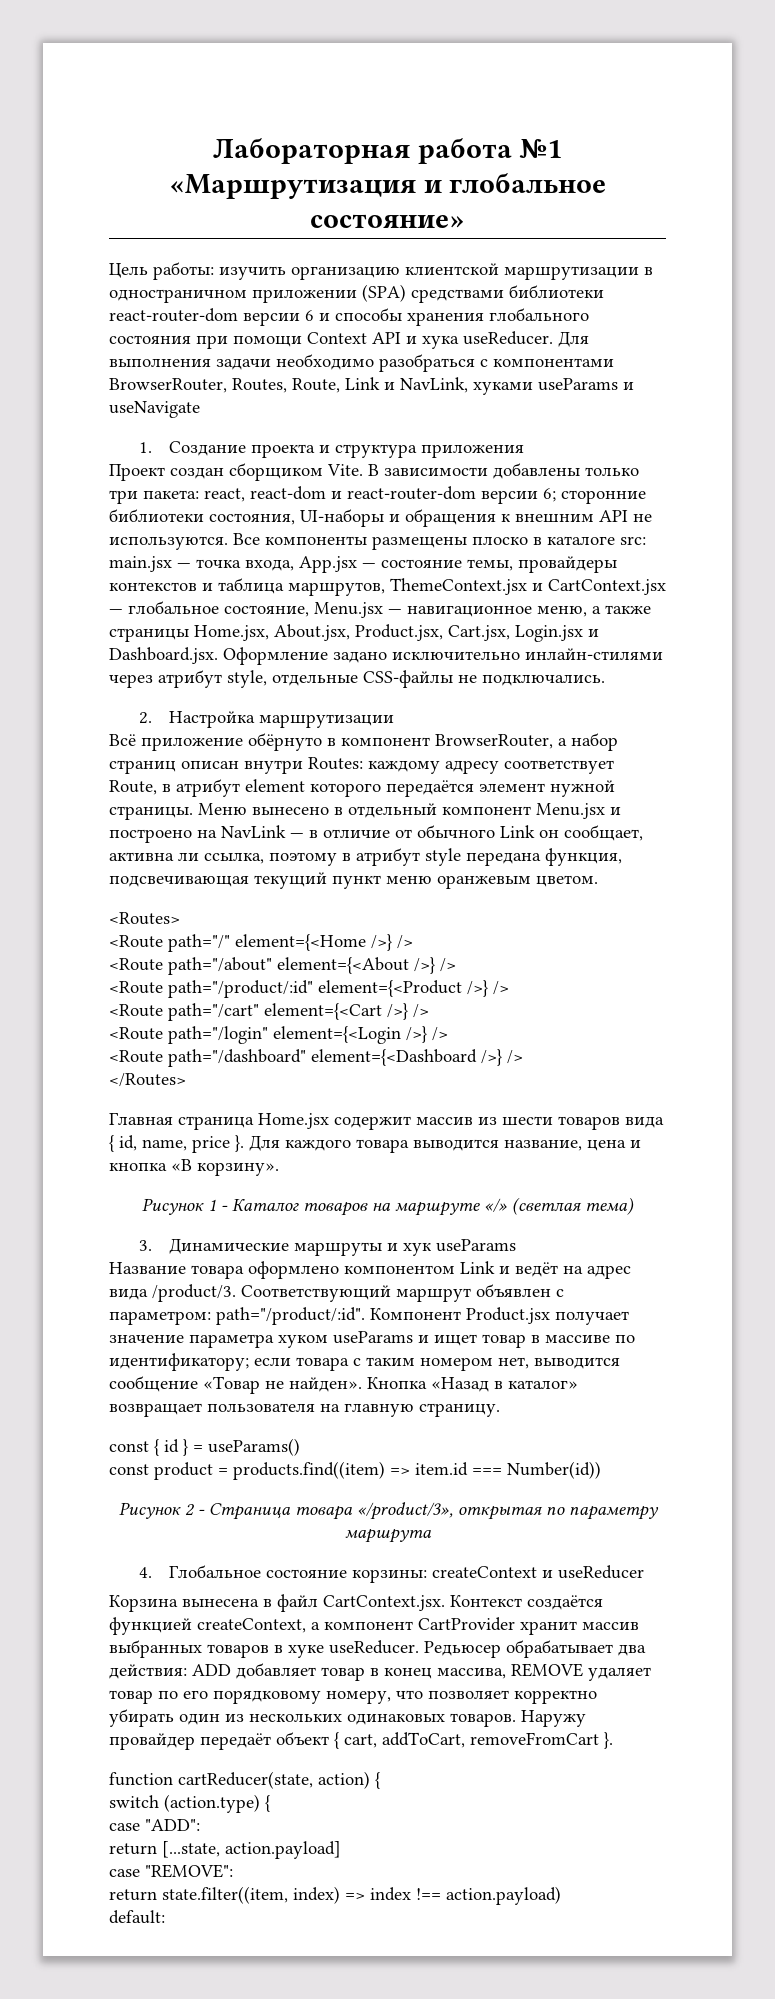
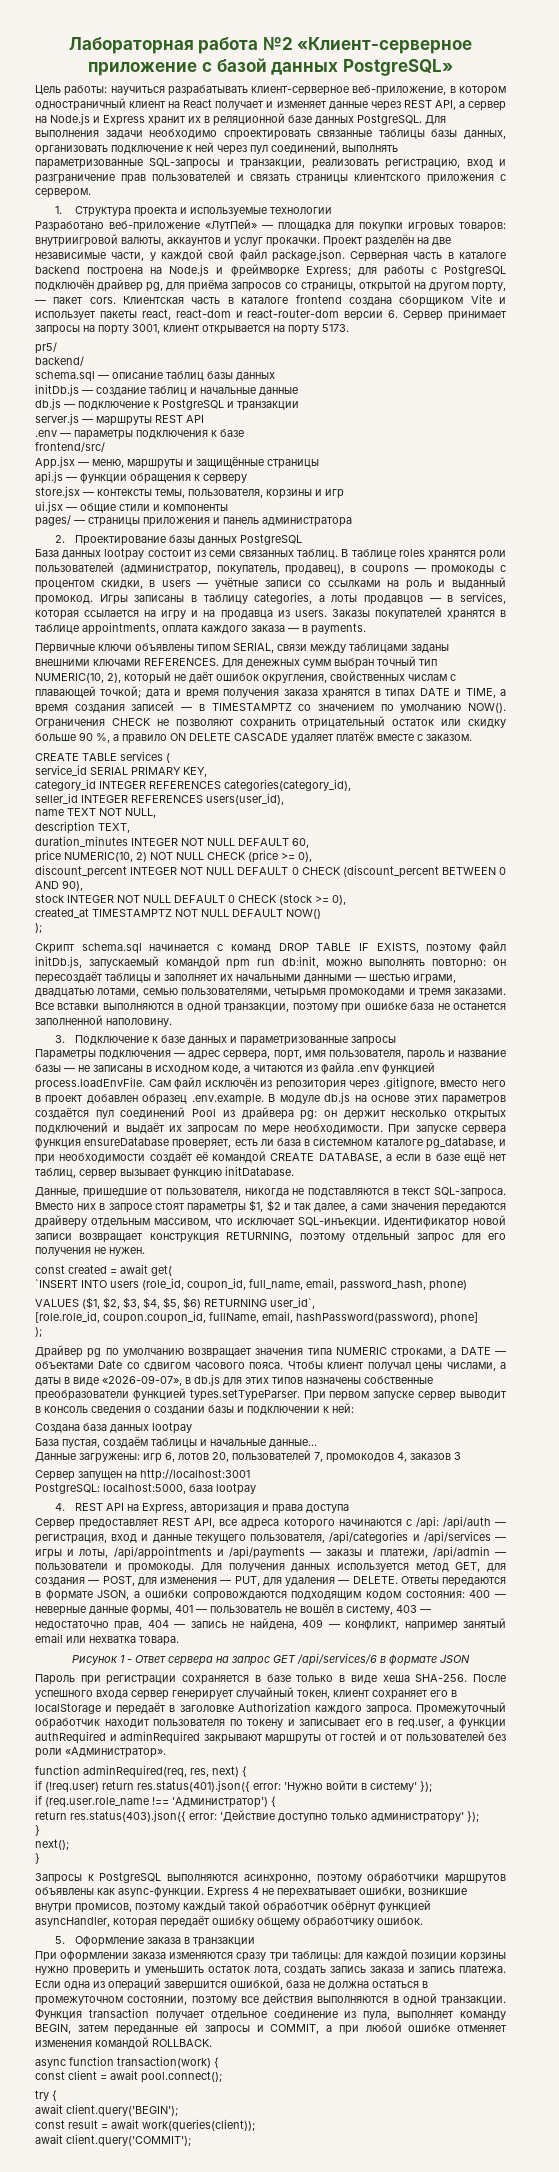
- Лабораторная работа №1 «Маршрутизация и глобальное состояние»
- Цель работы: изучить организацию клиентской маршрутизации в одностраничном приложении (SPA) средствами библиотеки react-router-dom версии 6 и способы хранения глобального состояния при помощи Context API и хука useReducer. Для выполнения задачи необходимо разобраться с компонентами BrowserRouter, Routes, Route, Link и NavLink, хуками useParams и useNavigate
+ Лабораторная работа №2 «Клиент-серверное приложение с базой данных PostgreSQL»
+ Цель работы: научиться разрабатывать клиент-серверное веб-приложение, в котором одностраничный клиент на React получает и изменяет данные через REST API, а сервер на Node.js и Express хранит их в реляционной базе данных PostgreSQL. Для выполнения задачи необходимо спроектировать связанные таблицы базы данных, организовать подключение к ней через пул соединений, выполнять параметризованные SQL-запросы и транзакции, реализовать регистрацию, вход и разграничение прав пользователей и связать страницы клиентского приложения с сервером.
- 1. Создание проекта и структура приложения
- Проект создан сборщиком Vite. В зависимости добавлены только три пакета: react, react-dom и react-router-dom версии 6; сторонние библиотеки состояния, UI-наборы и обращения к внешним API не используются. Все компоненты размещены плоско в каталоге src: main.jsx — точка входа, App.jsx — состояние темы, провайдеры контекстов и таблица маршрутов, ThemeContext.jsx и CartContext.jsx — глобальное состояние, Menu.jsx — навигационное меню, а также страницы Home.jsx, About.jsx, Product.jsx, Cart.jsx, Login.jsx и Dashboard.jsx. Оформление задано исключительно инлайн-стилями через атрибут style, отдельные CSS-файлы не подключались.
- 2. Настройка маршрутизации
- Всё приложение обёрнуто в компонент BrowserRouter, а набор страниц описан внутри Routes: каждому адресу соответствует Route, в атрибут element которого передаётся элемент нужной страницы. Меню вынесено в отдельный компонент Menu.jsx и построено на NavLink — в отличие от обычного Link он сообщает, активна ли ссылка, поэтому в атрибут style передана функция, подсвечивающая текущий пункт меню оранжевым цветом.
- <Routes>
- <Route path="/" element={<Home />} />
- <Route path="/about" element={<About />} />
- <Route path="/product/:id" element={<Product />} />
- <Route path="/cart" element={<Cart />} />
- <Route path="/login" element={<Login />} />
- <Route path="/dashboard" element={<Dashboard />} />
- </Routes>
- Главная страница Home.jsx содержит массив из шести товаров вида { id, name, price }. Для каждого товара выводится название, цена и кнопка «В корзину».
- Рисунок 1 - Каталог товаров на маршруте «/» (светлая тема)
- 3. Динамические маршруты и хук useParams
- Название товара оформлено компонентом Link и ведёт на адрес вида /product/3. Соответствующий маршрут объявлен с параметром: path="/product/:id". Компонент Product.jsx получает значение параметра хуком useParams и ищет товар в массиве по идентификатору; если товара с таким номером нет, выводится сообщение «Товар не найден». Кнопка «Назад в каталог» возвращает пользователя на главную страницу.
- const { id } = useParams()
- const product = products.find((item) => item.id === Number(id))
- Рисунок 2 - Страница товара «/product/3», открытая по параметру маршрута
- 4. Глобальное состояние корзины: createContext и useReducer
- Корзина вынесена в файл CartContext.jsx. Контекст создаётся функцией createContext, а компонент CartProvider хранит массив выбранных товаров в хуке useReducer. Редьюсер обрабатывает два действия: ADD добавляет товар в конец массива, REMOVE удаляет товар по его порядковому номеру, что позволяет корректно убирать один из нескольких одинаковых товаров. Наружу провайдер передаёт объект { cart, addToCart, removeFromCart }.
- function cartReducer(state, action) {
- switch (action.type) {
- case "ADD":
- return [...state, action.payload]
- case "REMOVE":
- return state.filter((item, index) => index !== action.payload)
- default:
+ 1. Структура проекта и используемые технологии
+ Разработано веб-приложение «ЛутПей» — площадка для покупки игровых товаров: внутриигровой валюты, аккаунтов и услуг прокачки. Проект разделён на две независимые части, у каждой свой файл package.json. Серверная часть в каталоге backend построена на Node.js и фреймворке Express; для работы с PostgreSQL подключён драйвер pg, для приёма запросов со страницы, открытой на другом порту, — пакет cors. Клиентская часть в каталоге frontend создана сборщиком Vite и использует пакеты react, react-dom и react-router-dom версии 6. Сервер принимает запросы на порту 3001, клиент открывается на порту 5173.
+ pr5/
+ backend/
+ schema.sql — описание таблиц базы данных
+ initDb.js — создание таблиц и начальные данные
+ db.js — подключение к PostgreSQL и транзакции
+ server.js — маршруты REST API
+ .env — параметры подключения к базе
+ frontend/src/
+ App.jsx — меню, маршруты и защищённые страницы
+ api.js — функции обращения к серверу
+ store.jsx — контексты темы, пользователя, корзины и игр
+ ui.jsx — общие стили и компоненты
+ pages/ — страницы приложения и панель администратора
+ 2. Проектирование базы данных PostgreSQL
+ База данных lootpay состоит из семи связанных таблиц. В таблице roles хранятся роли пользователей (администратор, покупатель, продавец), в coupons — промокоды с процентом скидки, в users — учётные записи со ссылками на роль и выданный промокод. Игры записаны в таблицу categories, а лоты продавцов — в services, которая ссылается на игру и на продавца из users. Заказы покупателей хранятся в таблице appointments, оплата каждого заказа — в payments.
+ Первичные ключи объявлены типом SERIAL, связи между таблицами заданы внешними ключами REFERENCES. Для денежных сумм выбран точный тип NUMERIC(10, 2), который не даёт ошибок округления, свойственных числам с плавающей точкой; дата и время получения заказа хранятся в типах DATE и TIME, а время создания записей — в TIMESTAMPTZ со значением по умолчанию NOW(). Ограничения CHECK не позволяют сохранить отрицательный остаток или скидку больше 90 %, а правило ON DELETE CASCADE удаляет платёж вместе с заказом.
+ CREATE TABLE services (
+ service_id SERIAL PRIMARY KEY,
+ category_id INTEGER REFERENCES categories(category_id),
+ seller_id INTEGER REFERENCES users(user_id),
+ name TEXT NOT NULL,
+ description TEXT,
+ duration_minutes INTEGER NOT NULL DEFAULT 60,
+ price NUMERIC(10, 2) NOT NULL CHECK (price >= 0),
+ discount_percent INTEGER NOT NULL DEFAULT 0 CHECK (discount_percent BETWEEN 0 AND 90),
+ stock INTEGER NOT NULL DEFAULT 0 CHECK (stock >= 0),
+ created_at TIMESTAMPTZ NOT NULL DEFAULT NOW()
+ );
+ Скрипт schema.sql начинается с команд DROP TABLE IF EXISTS, поэтому файл initDb.js, запускаемый командой npm run db:init, можно выполнять повторно: он пересоздаёт таблицы и заполняет их начальными данными — шестью играми, двадцатью лотами, семью пользователями, четырьмя промокодами и тремя заказами. Все вставки выполняются в одной транзакции, поэтому при ошибке база не останется заполненной наполовину.
+ 3. Подключение к базе данных и параметризованные запросы
+ Параметры подключения — адрес сервера, порт, имя пользователя, пароль и название базы — не записаны в исходном коде, а читаются из файла .env функцией process.loadEnvFile. Сам файл исключён из репозитория через .gitignore, вместо него в проект добавлен образец .env.example. В модуле db.js на основе этих параметров создаётся пул соединений Pool из драйвера pg: он держит несколько открытых подключений и выдаёт их запросам по мере необходимости. При запуске сервера функция ensureDatabase проверяет, есть ли база в системном каталоге pg_database, и при необходимости создаёт её командой CREATE DATABASE, а если в базе ещё нет таблиц, сервер вызывает функцию initDatabase.
+ Данные, пришедшие от пользователя, никогда не подставляются в текст SQL-запроса. Вместо них в запросе стоят параметры $1, $2 и так далее, а сами значения передаются драйверу отдельным массивом, что исключает SQL-инъекции. Идентификатор новой записи возвращает конструкция RETURNING, поэтому отдельный запрос для его получения не нужен.
+ const created = await get(
+ `INSERT INTO users (role_id, coupon_id, full_name, email, password_hash, phone)
+ VALUES ($1, $2, $3, $4, $5, $6) RETURNING user_id`,
+ [role.role_id, coupon.coupon_id, fullName, email, hashPassword(password), phone]
+ );
+ Драйвер pg по умолчанию возвращает значения типа NUMERIC строками, а DATE — объектами Date со сдвигом часового пояса. Чтобы клиент получал цены числами, а даты в виде «2026-09-07», в db.js для этих типов назначены собственные преобразователи функцией types.setTypeParser. При первом запуске сервер выводит в консоль сведения о создании базы и подключении к ней:
+ Создана база данных lootpay
+ База пустая, создаём таблицы и начальные данные...
+ Данные загружены: игр 6, лотов 20, пользователей 7, промокодов 4, заказов 3
+ Сервер запущен на http://localhost:3001
+ PostgreSQL: localhost:5000, база lootpay
+ 4. REST API на Express, авторизация и права доступа
+ Сервер предоставляет REST API, все адреса которого начинаются с /api: /api/auth — регистрация, вход и данные текущего пользователя, /api/categories и /api/services — игры и лоты, /api/appointments и /api/payments — заказы и платежи, /api/admin — пользователи и промокоды. Для получения данных используется метод GET, для создания — POST, для изменения — PUT, для удаления — DELETE. Ответы передаются в формате JSON, а ошибки сопровождаются подходящим кодом состояния: 400 — неверные данные формы, 401 — пользователь не вошёл в систему, 403 — недостаточно прав, 404 — запись не найдена, 409 — конфликт, например занятый email или нехватка товара.
+ Рисунок 1 - Ответ сервера на запрос GET /api/services/6 в формате JSON
+ Пароль при регистрации сохраняется в базе только в виде хеша SHA-256. После успешного входа сервер генерирует случайный токен, клиент сохраняет его в localStorage и передаёт в заголовке Authorization каждого запроса. Промежуточный обработчик находит пользователя по токену и записывает его в req.user, а функции authRequired и adminRequired закрывают маршруты от гостей и от пользователей без роли «Администратор».
+ function adminRequired(req, res, next) {
+ if (!req.user) return res.status(401).json({ error: 'Нужно войти в систему' });
+ if (req.user.role_name !== 'Администратор') {
+ return res.status(403).json({ error: 'Действие доступно только администратору' });
+ }
+ next();
+ }
+ Запросы к PostgreSQL выполняются асинхронно, поэтому обработчики маршрутов объявлены как async-функции. Express 4 не перехватывает ошибки, возникшие внутри промисов, поэтому каждый такой обработчик обёрнут функцией asyncHandler, которая передаёт ошибку общему обработчику ошибок.
+ 5. Оформление заказа в транзакции
+ При оформлении заказа изменяются сразу три таблицы: для каждой позиции корзины нужно проверить и уменьшить остаток лота, создать запись заказа и запись платежа. Если одна из операций завершится ошибкой, база не должна остаться в промежуточном состоянии, поэтому все действия выполняются в одной транзакции. Функция transaction получает отдельное соединение из пула, выполняет команду BEGIN, затем переданные ей запросы и COMMIT, а при любой ошибке отменяет изменения командой ROLLBACK.
+ async function transaction(work) {
+ const client = await pool.connect();
+ try {
+ await client.query('BEGIN');
+ const result = await work(queries(client));
+ await client.query('COMMIT');

